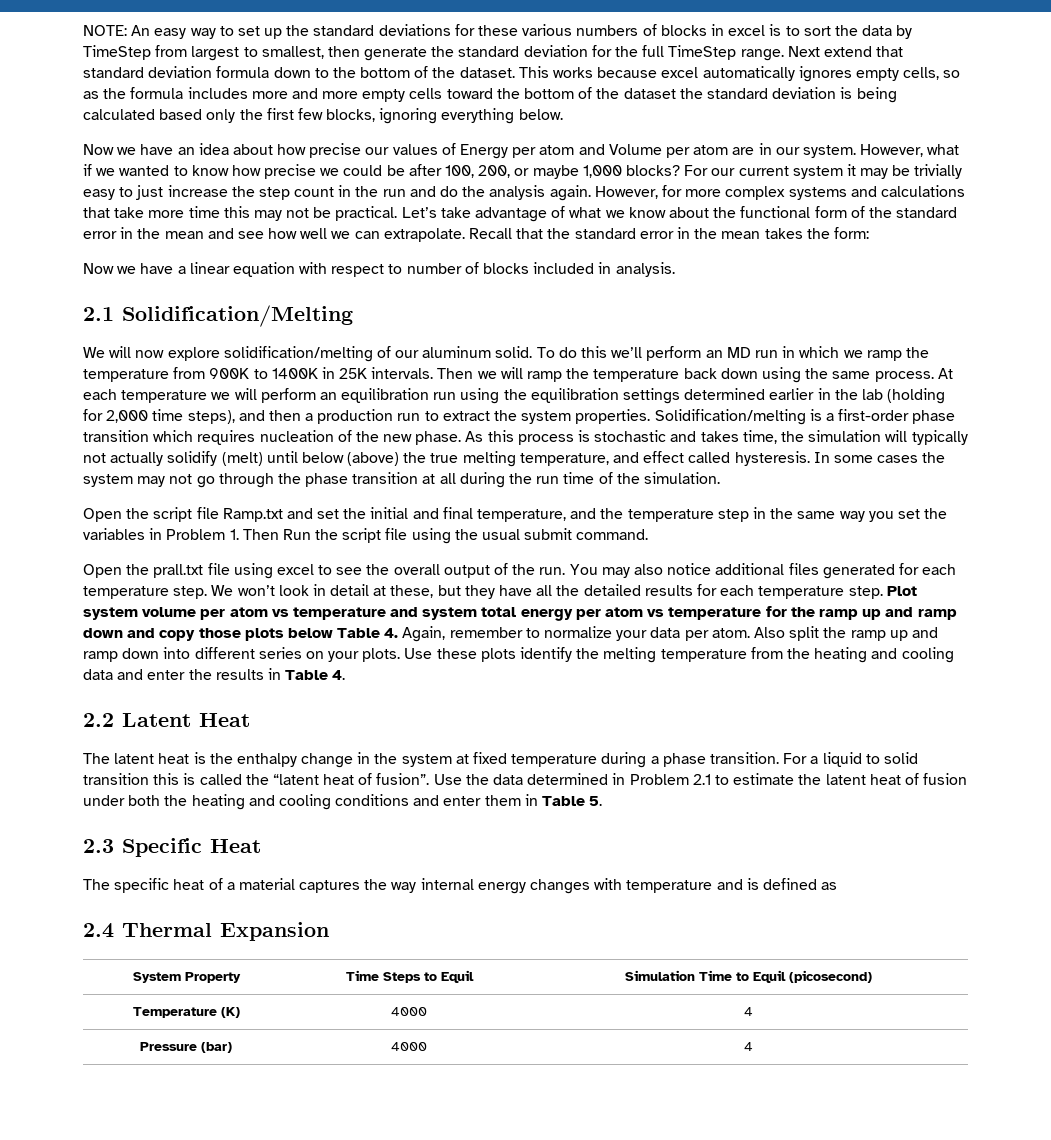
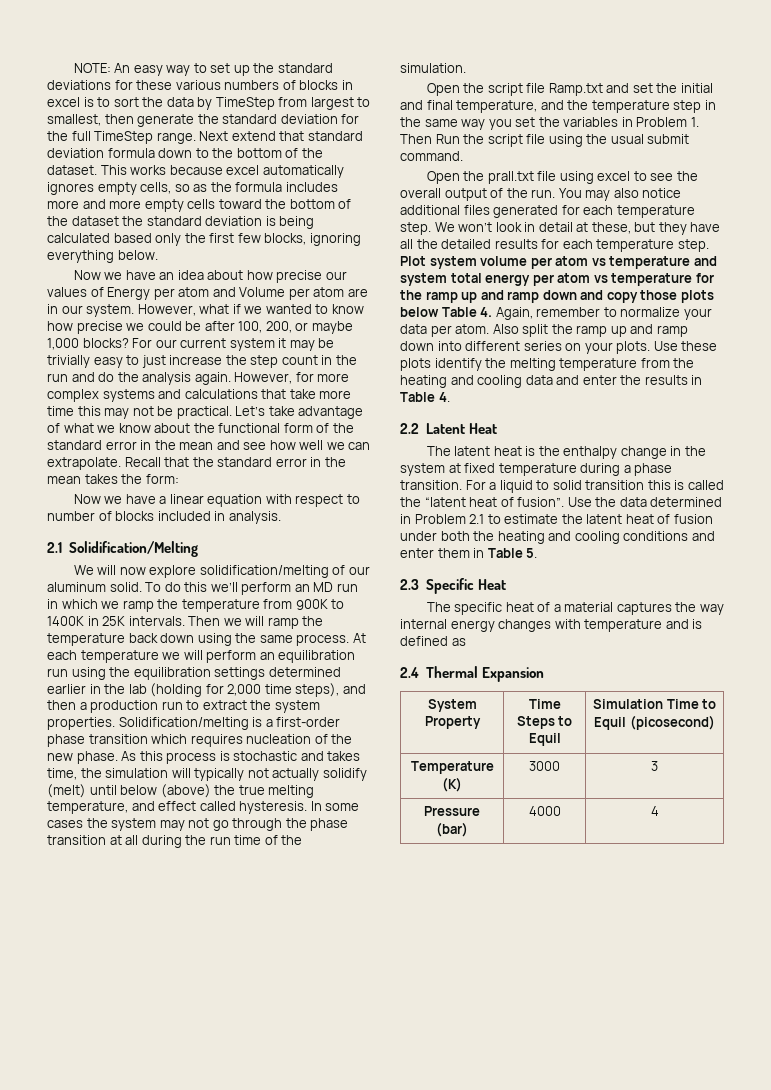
- Temperature (K) | 4000 | 4
+ Temperature (K) | 3000 | 3

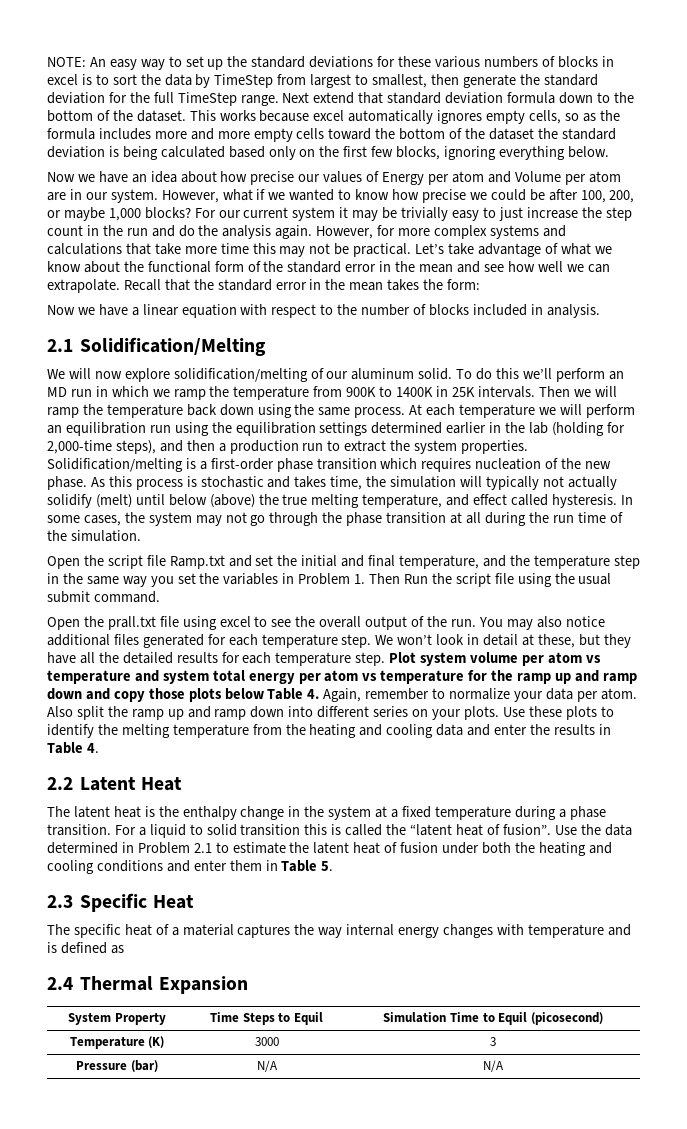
- This works because excel automatically ignores empty cells, so as the formula includes more and more empty cells toward the bottom of the dataset the standard deviation is being calculated based only the first few blocks, ignoring everything below.
+ This works because excel automatically ignores empty cells, so as the formula includes more and more empty cells toward the bottom of the dataset the standard deviation is being calculated based only on the first few blocks, ignoring everything below.
- Now we have a linear equation with respect to number of blocks included in analysis.
+ Now we have a linear equation with respect to the number of blocks included in analysis.
- At each temperature we will perform an equilibration run using the equilibration settings determined earlier in the lab (holding for 2,000 time steps), and then a production run to extract the system properties.
+ At each temperature we will perform an equilibration run using the equilibration settings determined earlier in the lab (holding for 2,000-time steps), and then a production run to extract the system properties.
- In some cases the system may not go through the phase transition at all during the run time of the simulation.
+ In some cases, the system may not go through the phase transition at all during the run time of the simulation.
- Use these plots identify the melting temperature from the heating and cooling data and enter the results in Table 4.
+ Use these plots to identify the melting temperature from the heating and cooling data and enter the results in Table 4.
- The latent heat is the enthalpy change in the system at fixed temperature during a phase transition.
+ The latent heat is the enthalpy change in the system at a fixed temperature during a phase transition.
- Pressure (bar) | 4000 | 4
+ Pressure (bar) | N/A | N/A

